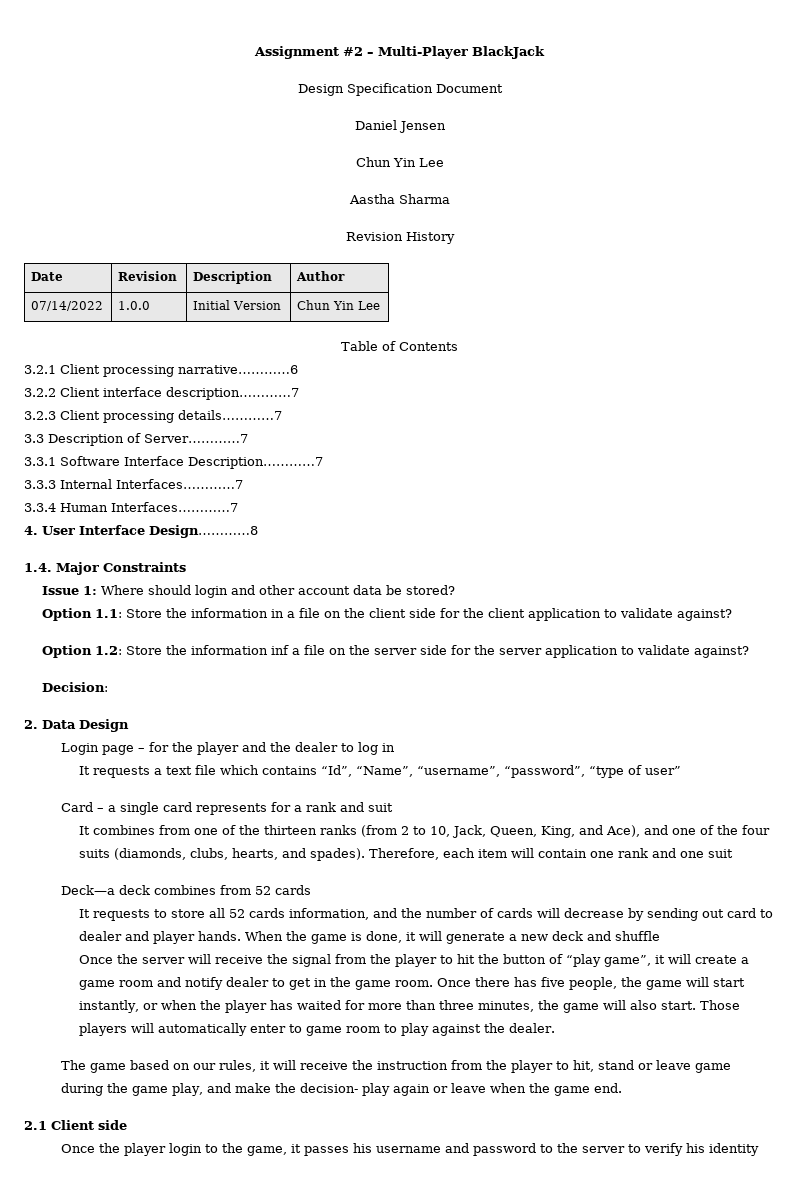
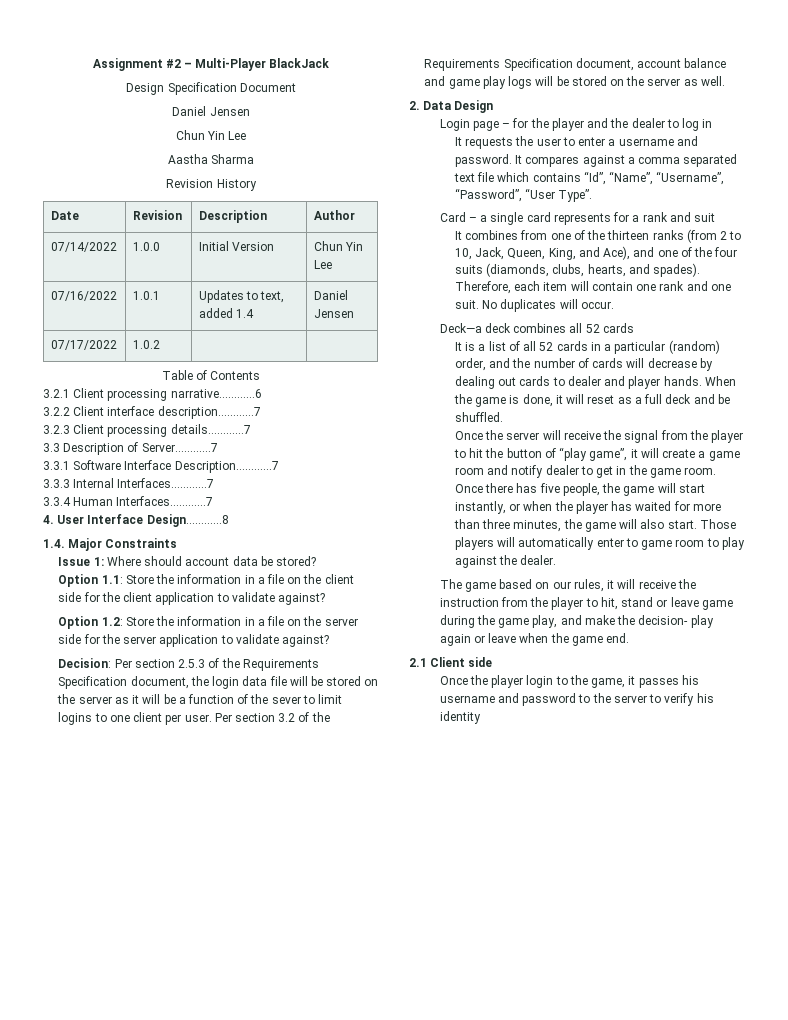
+ 07/16/2022 | 1.0.1 | Updates to text, added 1.4 | Daniel Jensen
+ 07/17/2022 | 1.0.2 | |
- Issue 1: Where should login and other account data be stored?
+ Issue 1: Where should account data be stored?
- Option 1.2: Store the information inf a file on the server side for the server application to validate against?
+ Option 1.2: Store the information in a file on the server side for the server application to validate against?
- Decision:
+ Decision: Per section 2.5.3 of the Requirements Specification document, the login data file will be stored on the server as it will be a function of the sever to limit logins to one client per user. Per section 3.2 of the Requirements Specification document, account balance and game play logs will be stored on the server as well.
- It requests a text file which contains “Id”, “Name”, “username”, “password”, “type of user”
+ It requests the user to enter a username and password. It compares against a comma separated text file which contains “Id”, “Name”, “Username”, “Password”, “User Type”.
- Therefore, each item will contain one rank and one suit
+ Therefore, each item will contain one rank and one suit. No duplicates will occur.
- Deck—a deck combines from 52 cards
+ Deck—a deck combines all 52 cards
- It requests to store all 52 cards information, and the number of cards will decrease by sending out card to dealer and player hands.
+ It is a list of all 52 cards in a particular (random) order, and the number of cards will decrease by dealing out cards to dealer and player hands.
- When the game is done, it will generate a new deck and shuffle
+ When the game is done, it will reset as a full deck and be shuffled.

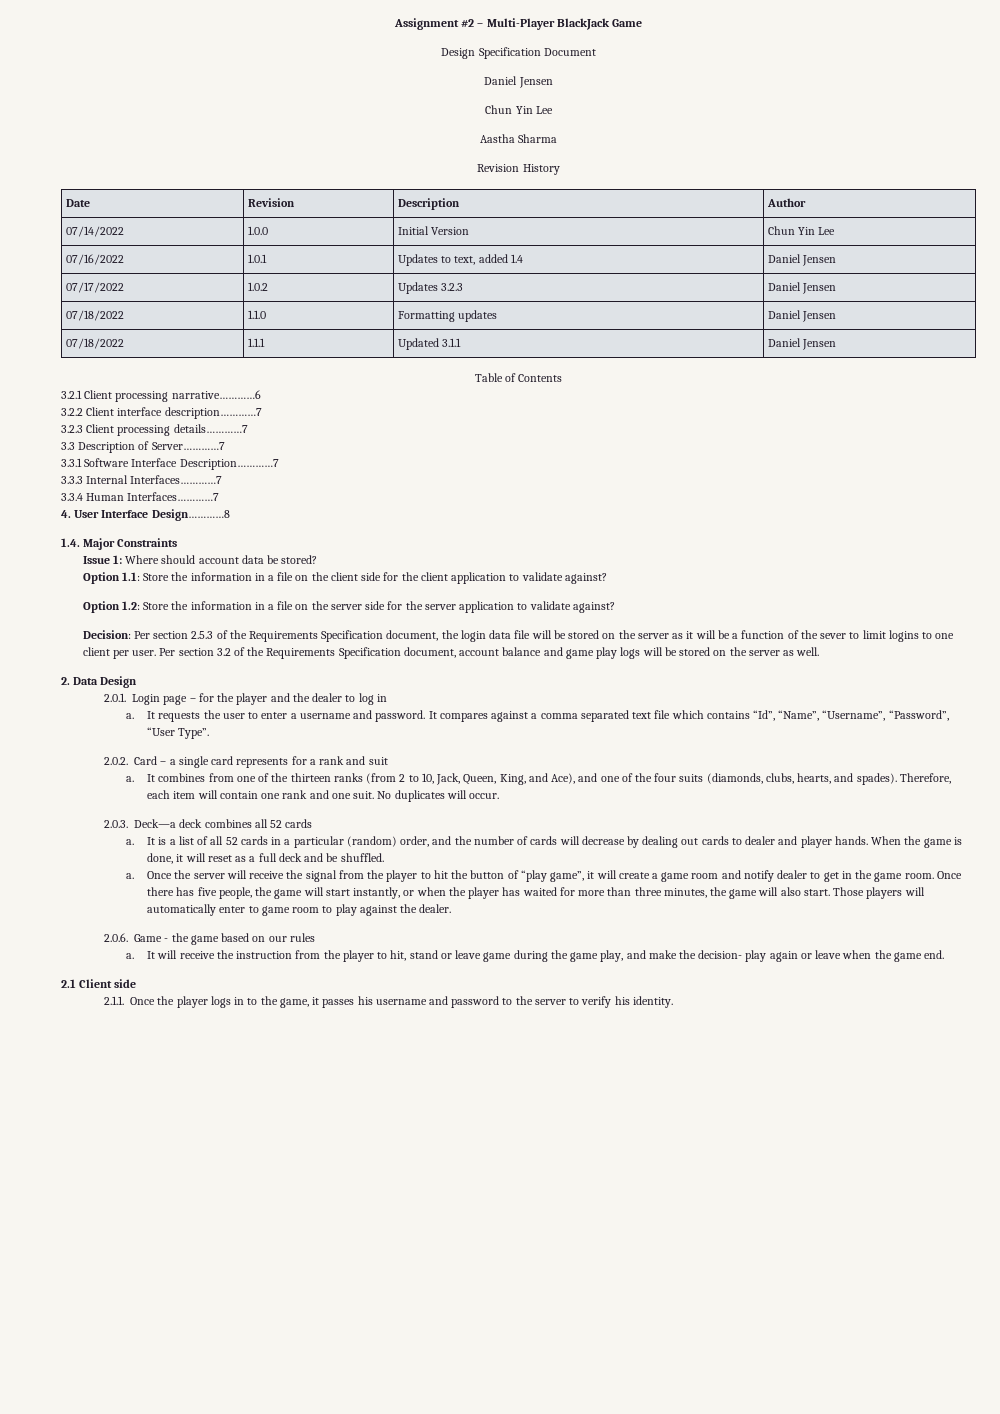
- Assignment #2 – Multi-Player BlackJack
+ Assignment #2 – Multi-Player BlackJack Game
- 07/17/2022 | 1.0.2 | |
+ 07/17/2022 | 1.0.2 | Updates 3.2.3 | Daniel Jensen
+ 07/18/2022 | 1.1.0 | Formatting updates | Daniel Jensen
+ 07/18/2022 | 1.1.1 | Updated 3.1.1 | Daniel Jensen
- Login page – for the player and the dealer to log in
- It requests the user to enter a username and password.
+ 2.0.1. Login page – for the player and the dealer to log in
+ a. It requests the user to enter a username and password.
- Card – a single card represents for a rank and suit
- It combines from one of the thirteen ranks (from 2 to 10, Jack, Queen, King, and Ace), and one of the four suits (diamonds, clubs, hearts, and spades).
+ 2.0.2. Card – a single card represents for a rank and suit
+ a. It combines from one of the thirteen ranks (from 2 to 10, Jack, Queen, King, and Ace), and one of the four suits (diamonds, clubs, hearts, and spades).
- Deck—a deck combines all 52 cards
- It is a list of all 52 cards in a particular (random) order, and the number of cards will decrease by dealing out cards to dealer and player hands.
+ 2.0.3. Deck—a deck combines all 52 cards
+ a. It is a list of all 52 cards in a particular (random) order, and the number of cards will decrease by dealing out cards to dealer and player hands.
  When the game is done, it will reset as a full deck and be shuffled.
- Once the server will receive the signal from the player to hit the button of “play game”, it will create a game room and notify dealer to get in the game room.
+ a. Once the server will receive the signal from the player to hit the button of “play game”, it will create a game room and notify dealer to get in the game room.
- The game based on our rules, it will receive the instruction from the player to hit, stand or leave game during the game play, and make the decision- play again or leave when the game end.
+ 2.0.6. Game - the game based on our rules
+ a. It will receive the instruction from the player to hit, stand or leave game during the game play, and make the decision- play again or leave when the game end.
- Once the player login to the game, it passes his username and password to the server to verify his identity
+ 2.1.1. Once the player logs in to the game, it passes his username and password to the server to verify his identity.

